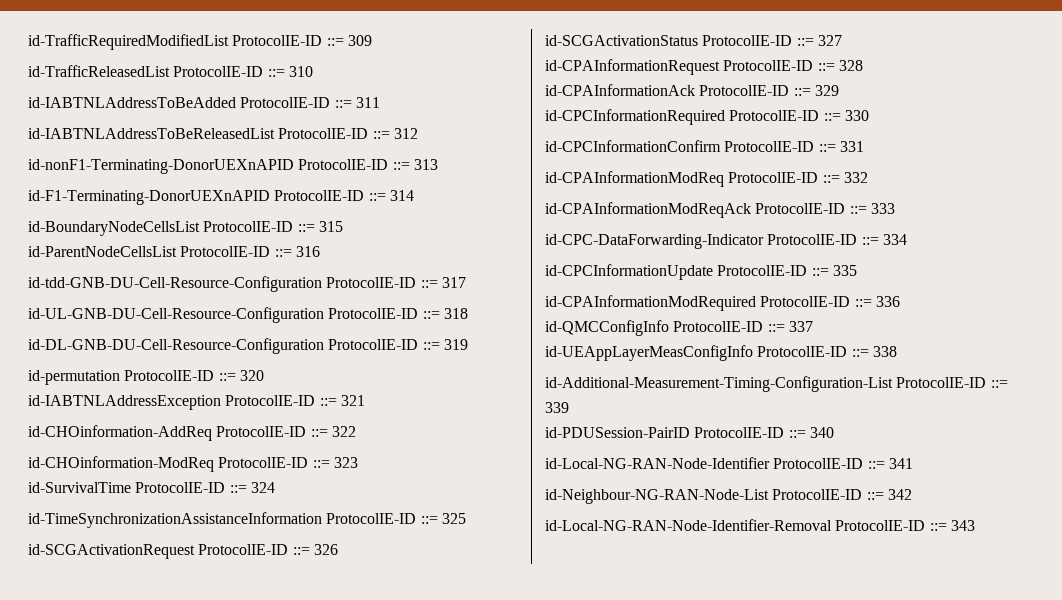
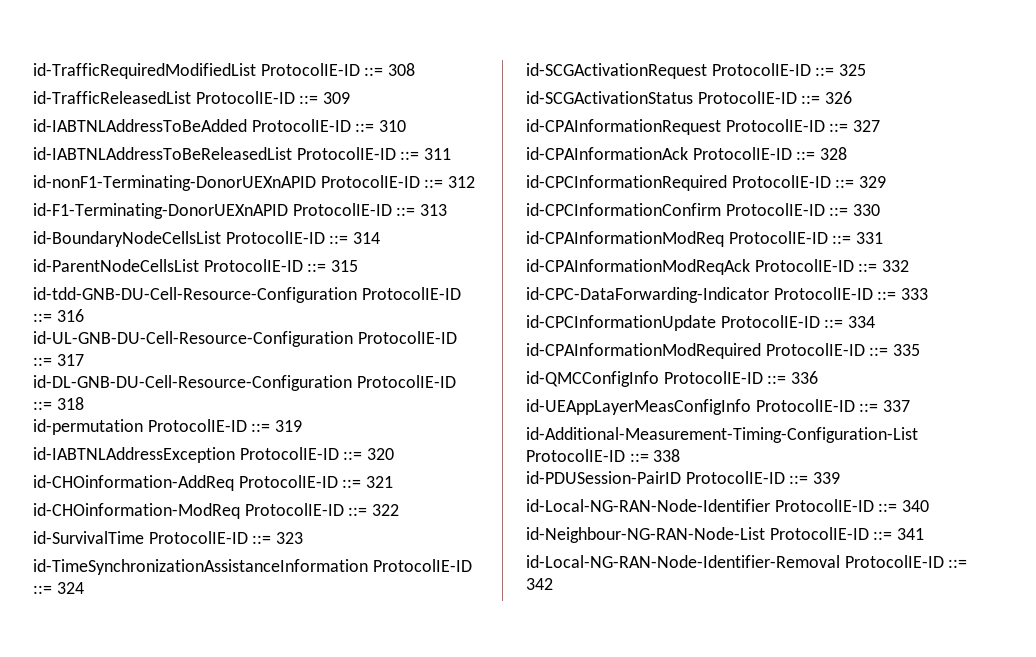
- id-TrafficRequiredModifiedList ProtocolIE-ID ::= 309
+ id-TrafficRequiredModifiedList ProtocolIE-ID ::= 308
+ id-TrafficReleasedList ProtocolIE-ID ::= 309
- id-TrafficReleasedList ProtocolIE-ID ::= 310
+ id-IABTNLAddressToBeAdded ProtocolIE-ID ::= 310
- id-IABTNLAddressToBeAdded ProtocolIE-ID ::= 311
+ id-IABTNLAddressToBeReleasedList ProtocolIE-ID ::= 311
- id-IABTNLAddressToBeReleasedList ProtocolIE-ID ::= 312
+ id-nonF1-Terminating-DonorUEXnAPID ProtocolIE-ID ::= 312
- id-nonF1-Terminating-DonorUEXnAPID ProtocolIE-ID ::= 313
+ id-F1-Terminating-DonorUEXnAPID ProtocolIE-ID ::= 313
- id-F1-Terminating-DonorUEXnAPID ProtocolIE-ID ::= 314
+ id-BoundaryNodeCellsList ProtocolIE-ID ::= 314
- id-BoundaryNodeCellsList ProtocolIE-ID ::= 315
+ id-ParentNodeCellsList ProtocolIE-ID ::= 315
- id-ParentNodeCellsList ProtocolIE-ID ::= 316
+ id-tdd-GNB-DU-Cell-Resource-Configuration ProtocolIE-ID ::= 316
- id-tdd-GNB-DU-Cell-Resource-Configuration ProtocolIE-ID ::= 317
+ id-UL-GNB-DU-Cell-Resource-Configuration ProtocolIE-ID ::= 317
- id-UL-GNB-DU-Cell-Resource-Configuration ProtocolIE-ID ::= 318
+ id-DL-GNB-DU-Cell-Resource-Configuration ProtocolIE-ID ::= 318
- id-DL-GNB-DU-Cell-Resource-Configuration ProtocolIE-ID ::= 319
+ id-permutation ProtocolIE-ID ::= 319
- id-permutation ProtocolIE-ID ::= 320
+ id-IABTNLAddressException ProtocolIE-ID ::= 320
- id-IABTNLAddressException ProtocolIE-ID ::= 321
+ id-CHOinformation-AddReq ProtocolIE-ID ::= 321
- id-CHOinformation-AddReq ProtocolIE-ID ::= 322
+ id-CHOinformation-ModReq ProtocolIE-ID ::= 322
- id-CHOinformation-ModReq ProtocolIE-ID ::= 323
+ id-SurvivalTime ProtocolIE-ID ::= 323
- id-SurvivalTime ProtocolIE-ID ::= 324
+ id-TimeSynchronizationAssistanceInformation ProtocolIE-ID ::= 324
- id-TimeSynchronizationAssistanceInformation ProtocolIE-ID ::= 325
+ id-SCGActivationRequest ProtocolIE-ID ::= 325
- id-SCGActivationRequest ProtocolIE-ID ::= 326
+ id-SCGActivationStatus ProtocolIE-ID ::= 326
- id-SCGActivationStatus ProtocolIE-ID ::= 327
+ id-CPAInformationRequest ProtocolIE-ID ::= 327
- id-CPAInformationRequest ProtocolIE-ID ::= 328
+ id-CPAInformationAck ProtocolIE-ID ::= 328
- id-CPAInformationAck ProtocolIE-ID ::= 329
+ id-CPCInformationRequired ProtocolIE-ID ::= 329
- id-CPCInformationRequired ProtocolIE-ID ::= 330
+ id-CPCInformationConfirm ProtocolIE-ID ::= 330
- id-CPCInformationConfirm ProtocolIE-ID ::= 331
+ id-CPAInformationModReq ProtocolIE-ID ::= 331
- id-CPAInformationModReq ProtocolIE-ID ::= 332
+ id-CPAInformationModReqAck ProtocolIE-ID ::= 332
- id-CPAInformationModReqAck ProtocolIE-ID ::= 333
+ id-CPC-DataForwarding-Indicator ProtocolIE-ID ::= 333
- id-CPC-DataForwarding-Indicator ProtocolIE-ID ::= 334
+ id-CPCInformationUpdate ProtocolIE-ID ::= 334
- id-CPCInformationUpdate ProtocolIE-ID ::= 335
+ id-CPAInformationModRequired ProtocolIE-ID ::= 335
- id-CPAInformationModRequired ProtocolIE-ID ::= 336
+ id-QMCConfigInfo ProtocolIE-ID ::= 336
- id-QMCConfigInfo ProtocolIE-ID ::= 337
+ id-UEAppLayerMeasConfigInfo ProtocolIE-ID ::= 337
- id-UEAppLayerMeasConfigInfo ProtocolIE-ID ::= 338
+ id-Additional-Measurement-Timing-Configuration-List ProtocolIE-ID ::= 338
- id-Additional-Measurement-Timing-Configuration-List ProtocolIE-ID ::= 339
+ id-PDUSession-PairID ProtocolIE-ID ::= 339
- id-PDUSession-PairID ProtocolIE-ID ::= 340
+ id-Local-NG-RAN-Node-Identifier ProtocolIE-ID ::= 340
- id-Local-NG-RAN-Node-Identifier ProtocolIE-ID ::= 341
+ id-Neighbour-NG-RAN-Node-List ProtocolIE-ID ::= 341
- id-Neighbour-NG-RAN-Node-List ProtocolIE-ID ::= 342
+ id-Local-NG-RAN-Node-Identifier-Removal ProtocolIE-ID ::= 342
- id-Local-NG-RAN-Node-Identifier-Removal ProtocolIE-ID ::= 343

